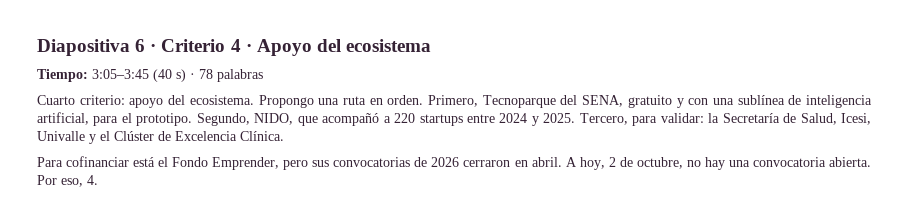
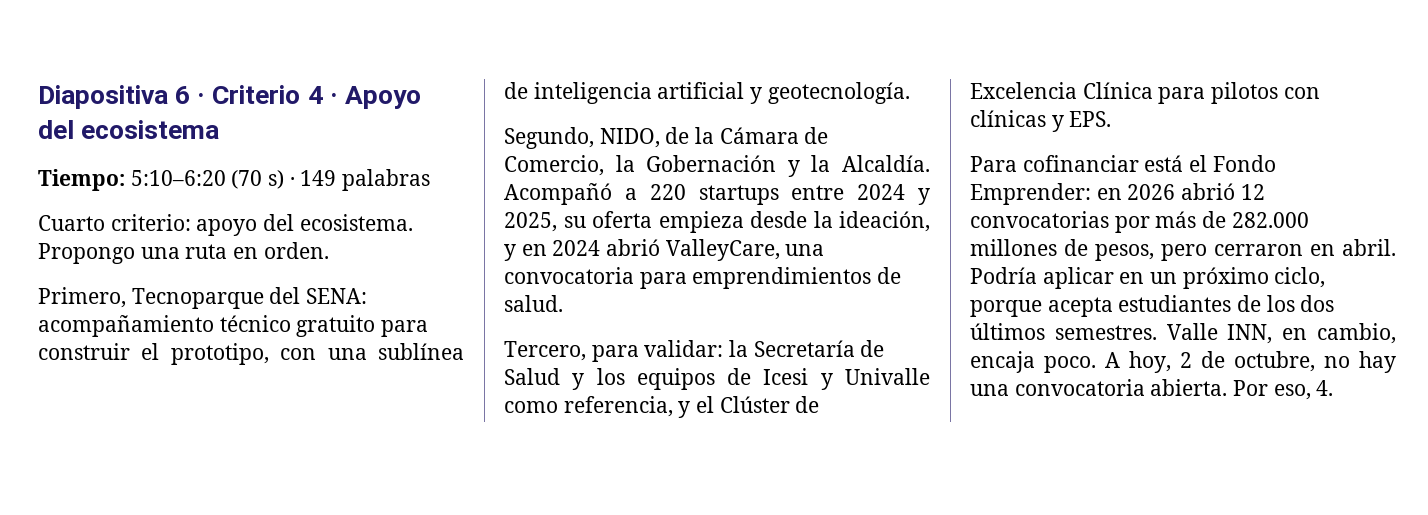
- Tiempo: 3:05–3:45 (40 s) · 78 palabras
+ Tiempo: 5:10–6:20 (70 s) · 149 palabras
- Propongo una ruta en orden. Primero, Tecnoparque del SENA, gratuito y con una sublínea de inteligencia artificial, para el prototipo. Segundo, NIDO, que acompañó a 220 startups entre 2024 y 2025. Tercero, para validar: la Secretaría de Salud, Icesi, Univalle y el Clúster de Excelencia Clínica.
+ Propongo una ruta en orden.
+ Primero, Tecnoparque del SENA: acompañamiento técnico gratuito para construir el prototipo, con una sublínea de inteligencia artificial y geotecnología.
+ Segundo, NIDO, de la Cámara de Comercio, la Gobernación y la Alcaldía. Acompañó a 220 startups entre 2024 y 2025, su oferta empieza desde la ideación, y en 2024 abrió ValleyCare, una convocatoria para emprendimientos de salud.
+ Tercero, para validar: la Secretaría de Salud y los equipos de Icesi y Univalle como referencia, y el Clúster de Excelencia Clínica para pilotos con clínicas y EPS.
- Para cofinanciar está el Fondo Emprender, pero sus convocatorias de 2026 cerraron en abril.
+ Para cofinanciar está el Fondo Emprender: en 2026 abrió 12 convocatorias por más de 282.000 millones de pesos, pero cerraron en abril. Podría aplicar en un próximo ciclo, porque acepta estudiantes de los dos últimos semestres. Valle INN, en cambio, encaja poco.

